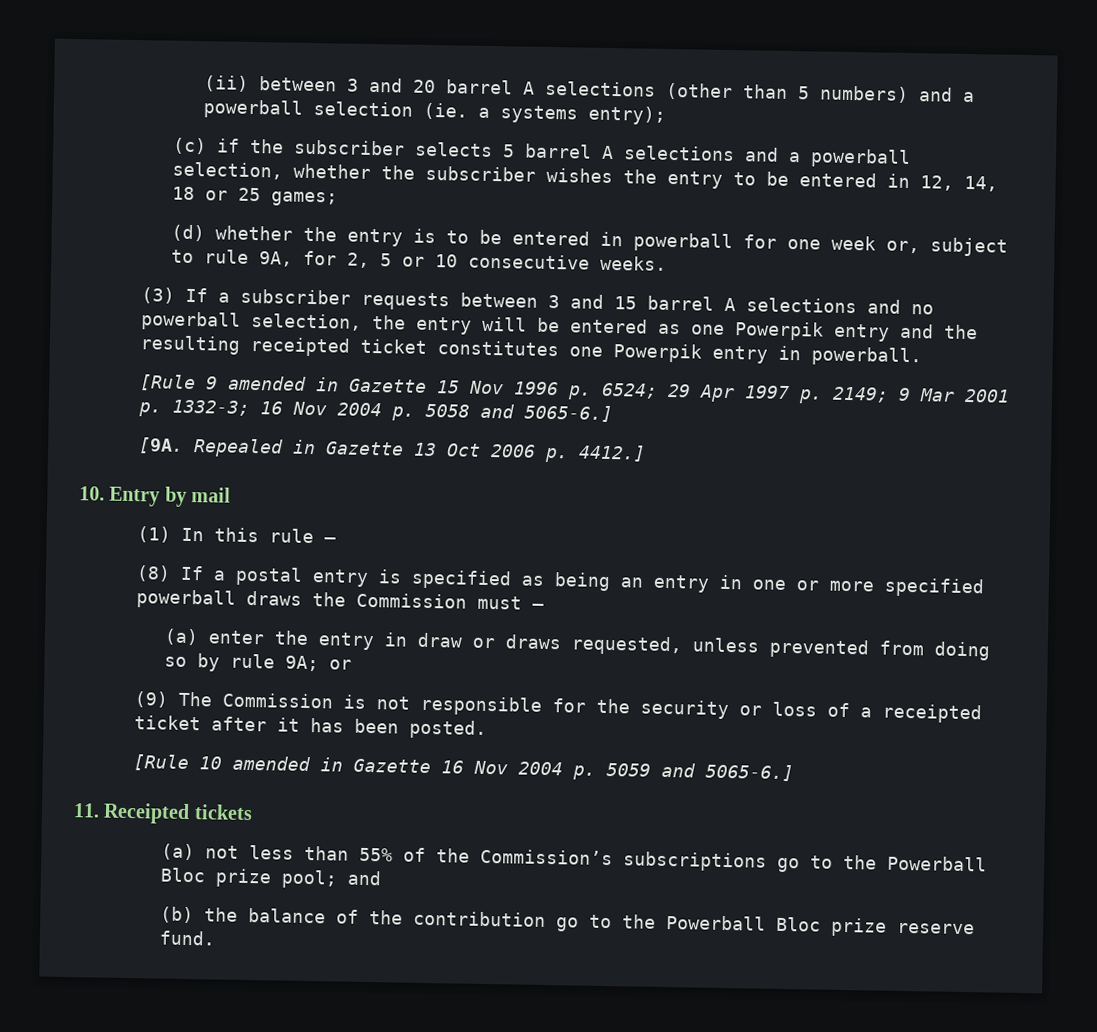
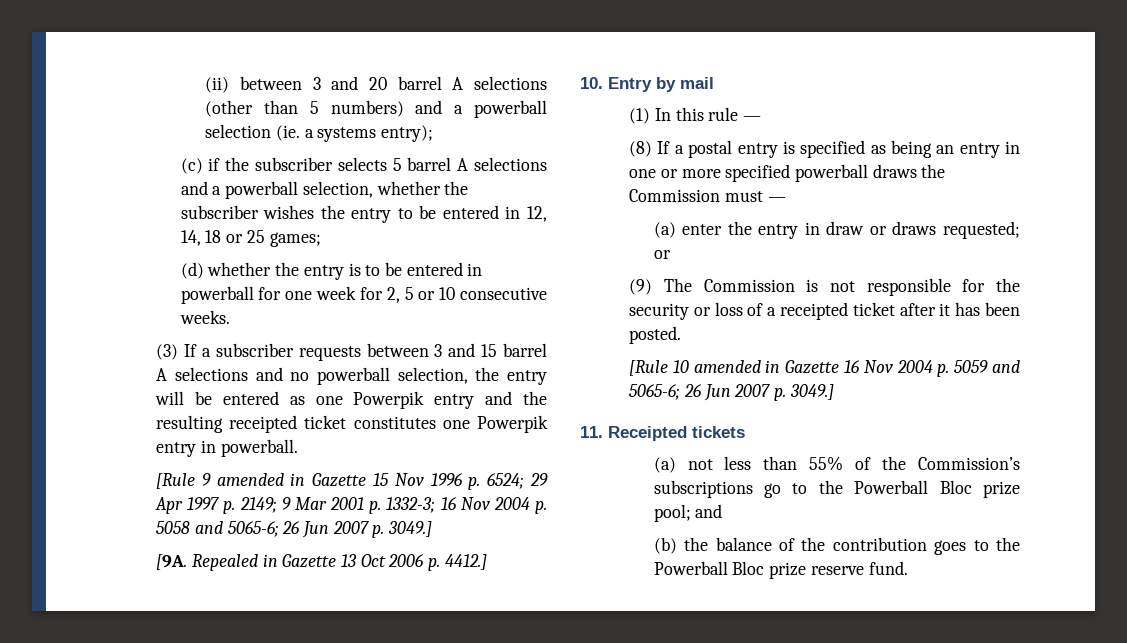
- (d) whether the entry is to be entered in powerball for one week or, subject to rule 9A, for 2, 5 or 10 consecutive weeks.
+ (d) whether the entry is to be entered in powerball for one week for 2, 5 or 10 consecutive weeks.
- [Rule 9 amended in Gazette 15 Nov 1996 p. 6524; 29 Apr 1997 p. 2149; 9 Mar 2001 p. 1332-3; 16 Nov 2004 p. 5058 and 5065-6.]
+ [Rule 9 amended in Gazette 15 Nov 1996 p. 6524; 29 Apr 1997 p. 2149; 9 Mar 2001 p. 1332-3; 16 Nov 2004 p. 5058 and 5065-6; 26 Jun 2007 p. 3049.]
- (a) enter the entry in draw or draws requested, unless prevented from doing so by rule 9A; or
+ (a) enter the entry in draw or draws requested; or
- [Rule 10 amended in Gazette 16 Nov 2004 p. 5059 and 5065-6.]
+ [Rule 10 amended in Gazette 16 Nov 2004 p. 5059 and 5065-6; 26 Jun 2007 p. 3049.]
- (b) the balance of the contribution go to the Powerball Bloc prize reserve fund.
+ (b) the balance of the contribution goes to the Powerball Bloc prize reserve fund.

